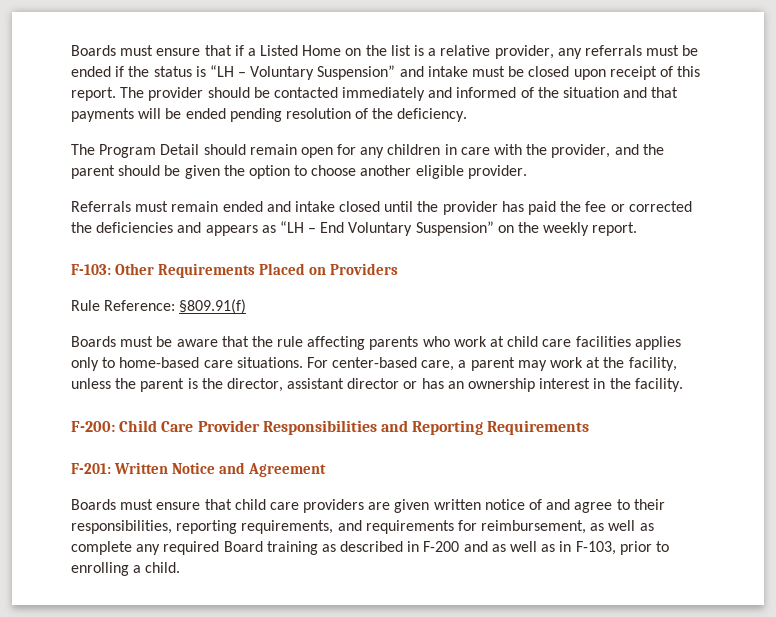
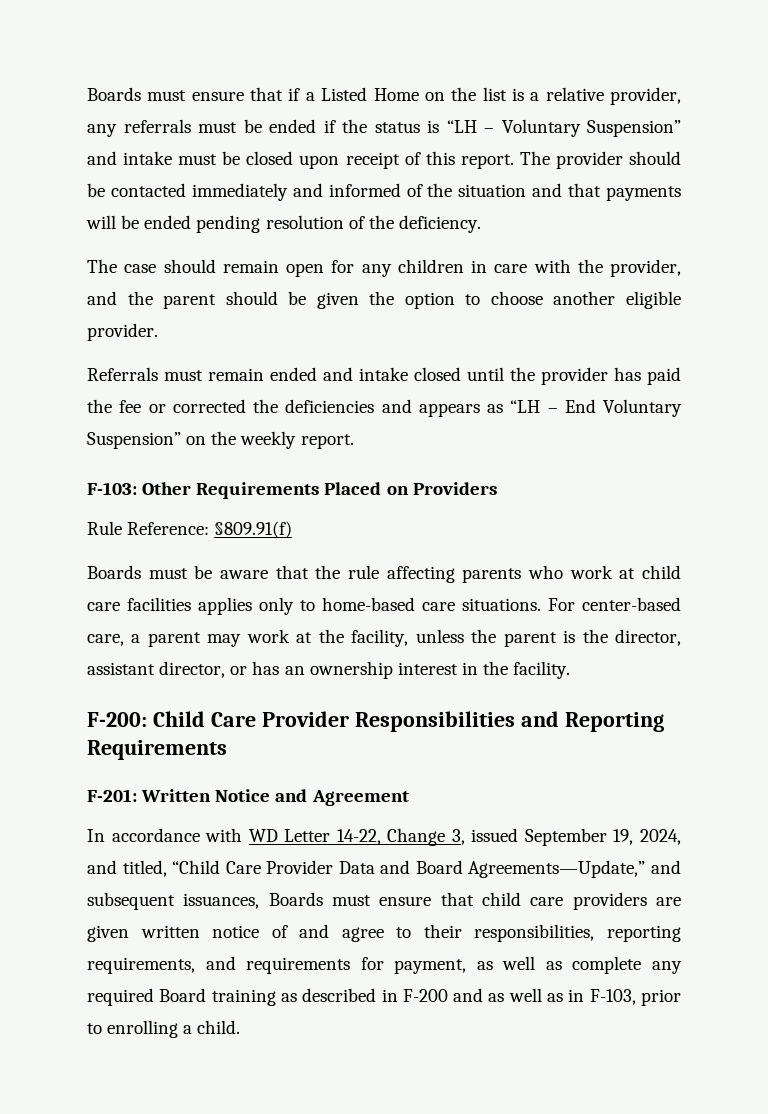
- The Program Detail should remain open for any children in care with the provider, and the parent should be given the option to choose another eligible provider.
+ The case should remain open for any children in care with the provider, and the parent should be given the option to choose another eligible provider.
- For center-based care, a parent may work at the facility, unless the parent is the director, assistant director or has an ownership interest in the facility.
+ For center-based care, a parent may work at the facility, unless the parent is the director, assistant director, or has an ownership interest in the facility.
- Boards must ensure that child care providers are given written notice of and agree to their responsibilities, reporting requirements, and requirements for reimbursement, as well as complete any required Board training as described in F-200 and as well as in F-103, prior to enrolling a child.
+ In accordance with WD Letter 14-22, Change 3, issued September 19, 2024, and titled, “Child Care Provider Data and Board Agreements—Update,” and subsequent issuances, Boards must ensure that child care providers are given written notice of and agree to their responsibilities, reporting requirements, and requirements for payment, as well as complete any required Board training as described in F-200 and as well as in F-103, prior to enrolling a child.

